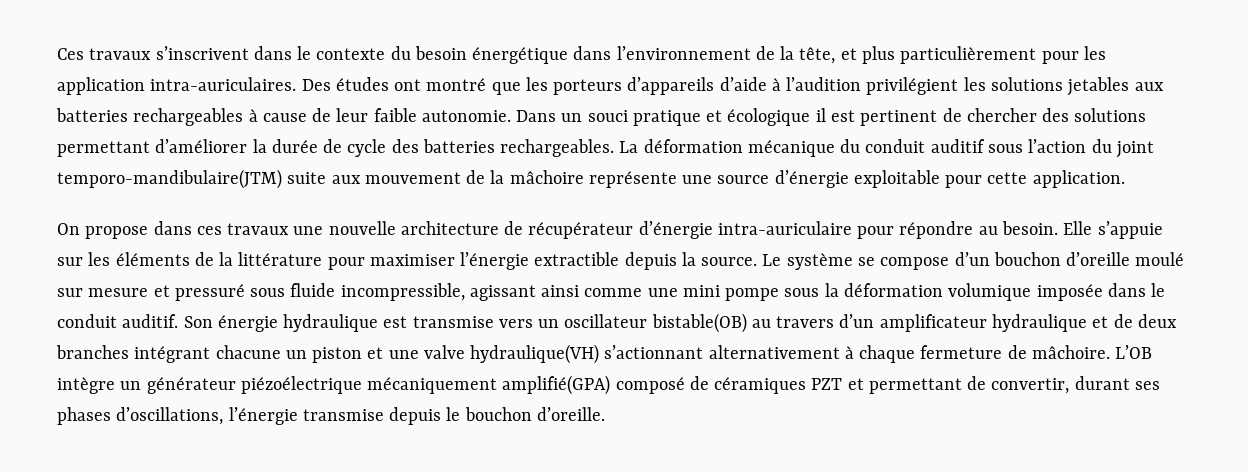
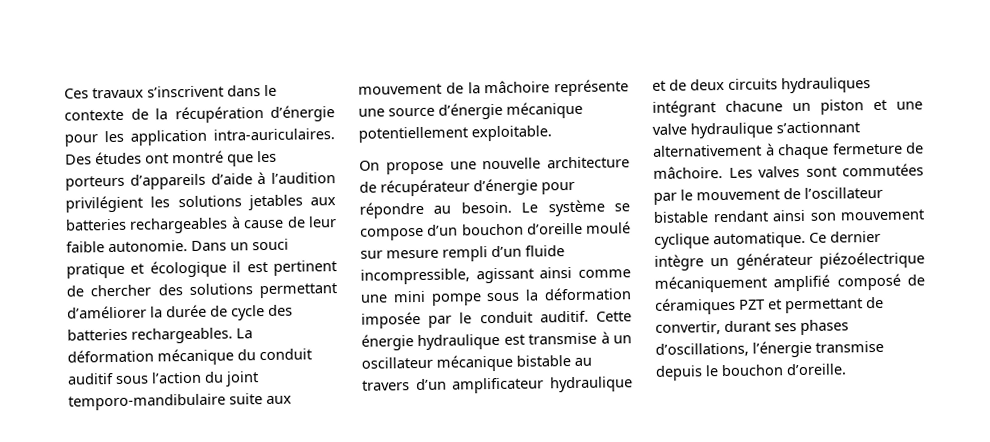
- Ces travaux s’inscrivent dans le contexte du besoin énergétique dans l’environnement de la tête, et plus particulièrement pour les application intra-auriculaires.
+ Ces travaux s’inscrivent dans le contexte de la récupération d’énergie pour les application intra-auriculaires.
- La déformation mécanique du conduit auditif sous l’action du joint temporo-mandibulaire(JTM) suite aux mouvement de la mâchoire représente une source d’énergie exploitable pour cette application.
+ La déformation mécanique du conduit auditif sous l’action du joint temporo-mandibulaire suite aux mouvement de la mâchoire représente une source d’énergie mécanique potentiellement exploitable.
- On propose dans ces travaux une nouvelle architecture de récupérateur d’énergie intra-auriculaire pour répondre au besoin.
+ On propose une nouvelle architecture de récupérateur d’énergie pour répondre au besoin.
- Elle s’appuie sur les éléments de la littérature pour maximiser l’énergie extractible depuis la source.
- Le système se compose d’un bouchon d’oreille moulé sur mesure et pressuré sous fluide incompressible, agissant ainsi comme une mini pompe sous la déformation volumique imposée dans le conduit auditif.
+ Le système se compose d’un bouchon d’oreille moulé sur mesure rempli d’un fluide incompressible, agissant ainsi comme une mini pompe sous la déformation imposée par le conduit auditif.
- Son énergie hydraulique est transmise vers un oscillateur bistable(OB) au travers d’un amplificateur hydraulique et de deux branches intégrant chacune un piston et une valve hydraulique(VH) s’actionnant alternativement à chaque fermeture de mâchoire.
+ Cette énergie hydraulique est transmise à un oscillateur mécanique bistable au travers d’un amplificateur hydraulique et de deux circuits hydrauliques intégrant chacune un piston et une valve hydraulique s’actionnant alternativement à chaque fermeture de mâchoire.
- L’OB intègre un générateur piézoélectrique mécaniquement amplifié(GPA) composé de céramiques PZT et permettant de convertir, durant ses phases d’oscillations, l’énergie transmise depuis le bouchon d’oreille.
+ Les valves sont commutées par le mouvement de l’oscillateur bistable rendant ainsi son mouvement cyclique automatique. Ce dernier intègre un générateur piézoélectrique mécaniquement amplifié composé de céramiques PZT et permettant de convertir, durant ses phases d’oscillations, l’énergie transmise depuis le bouchon d’oreille.

